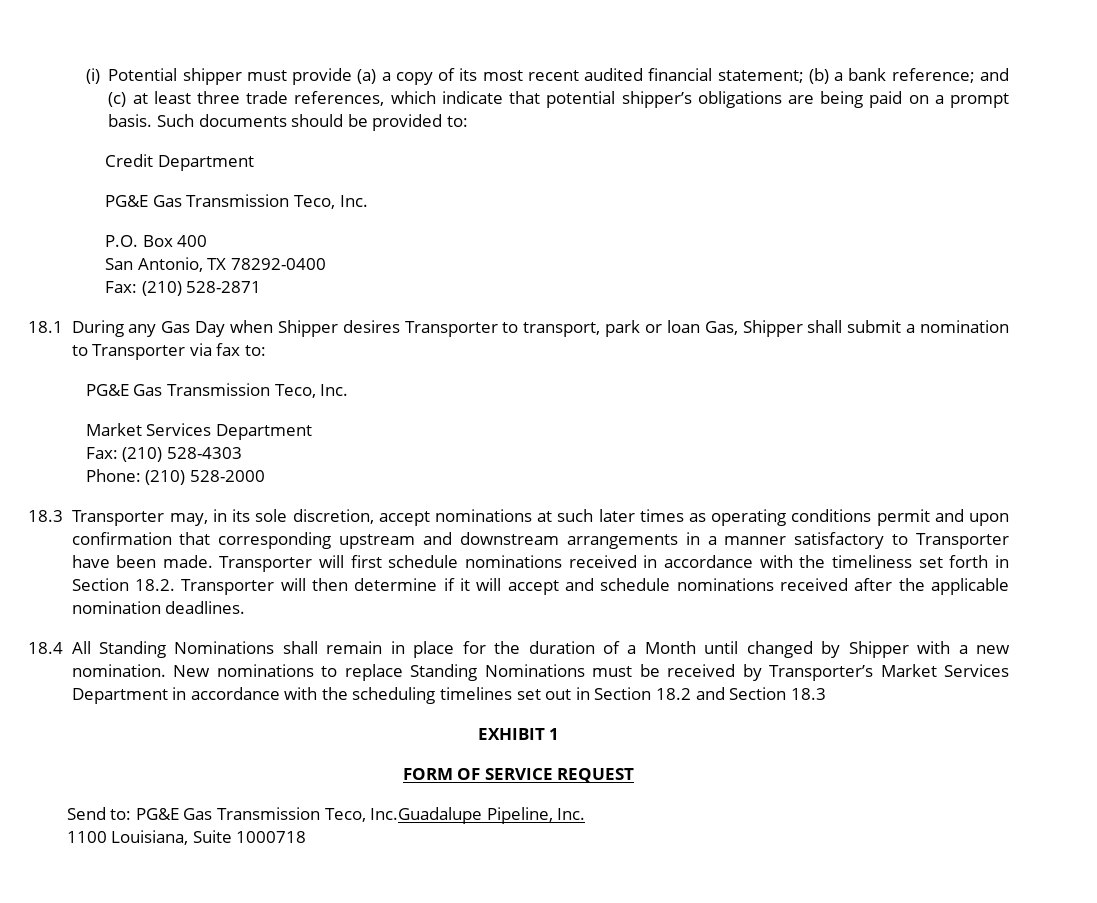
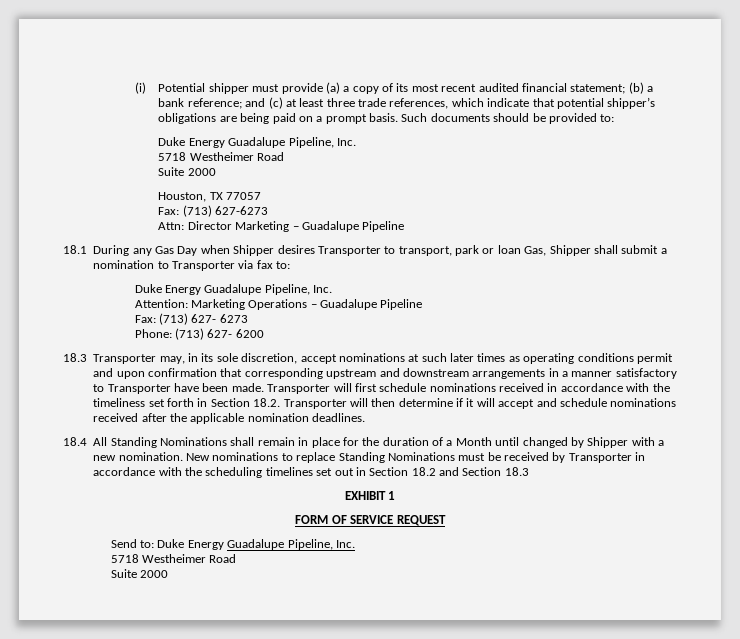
  Such documents should be provided to:
- Credit Department
- PG&E Gas Transmission Teco, Inc.
- P.O. Box 400
- San Antonio, TX 78292-0400
- Fax: (210) 528-2871
+ Duke Energy Guadalupe Pipeline, Inc.
+ 5718 Westheimer Road
+ Suite 2000
+ Houston, TX 77057
+ Fax: (713) 627-6273
+ Attn: Director Marketing – Guadalupe Pipeline
  18.1 During any Gas Day when Shipper desires Transporter to transport, park or loan Gas, Shipper shall submit a nomination to Transporter via fax to:
- PG&E Gas Transmission Teco, Inc.
- Market Services Department
- Fax: (210) 528-4303
- Phone: (210) 528-2000
+ Duke Energy Guadalupe Pipeline, Inc.
+ Attention: Marketing Operations – Guadalupe Pipeline
+ Fax: (713) 627- 6273
+ Phone: (713) 627- 6200
- New nominations to replace Standing Nominations must be received by Transporter’s Market Services Department in accordance with the scheduling timelines set out in Section 18.2 and Section 18.3
+ New nominations to replace Standing Nominations must be received by Transporter in accordance with the scheduling timelines set out in Section 18.2 and Section 18.3
- Send to: PG&E Gas Transmission Teco, Inc.Guadalupe Pipeline, Inc.
- 1100 Louisiana, Suite 1000718
+ Send to: Duke Energy Guadalupe Pipeline, Inc.
+ 5718 Westheimer Road
+ Suite 2000

